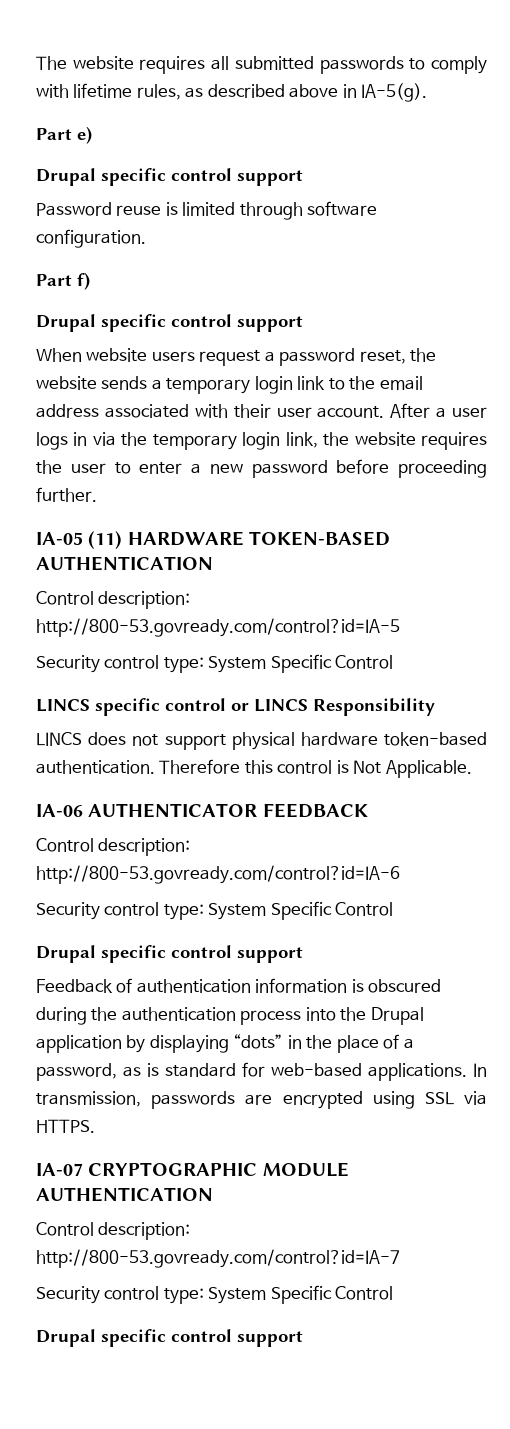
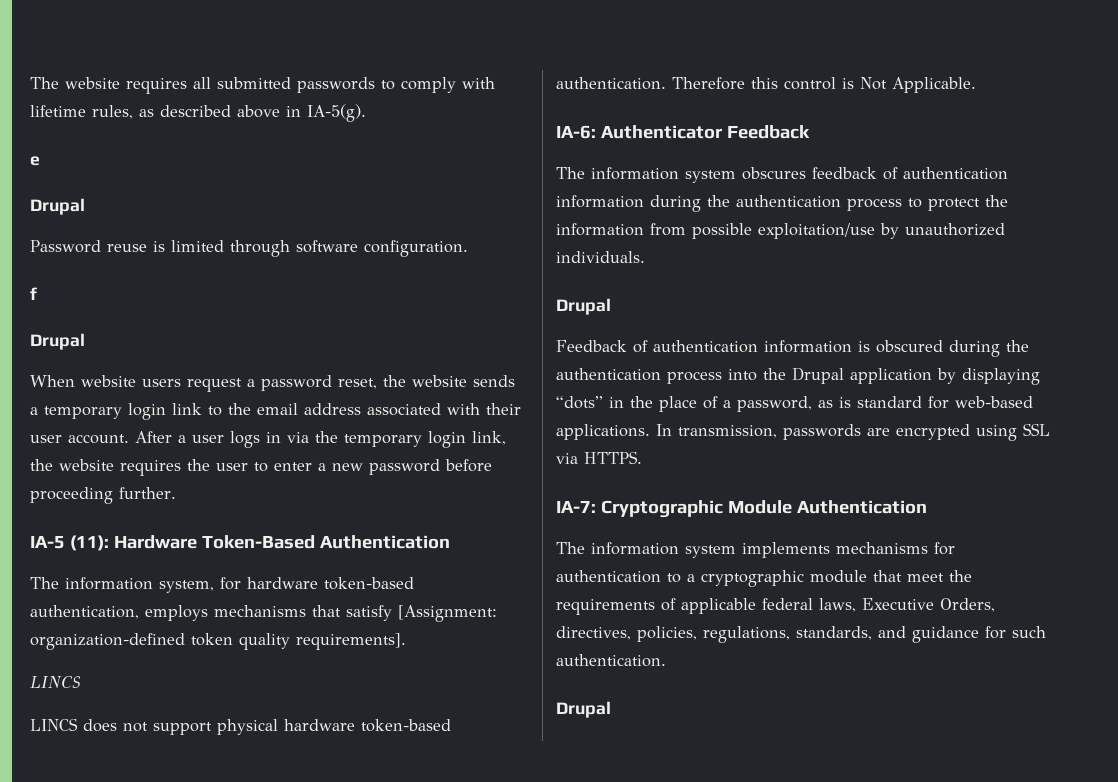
- Part e)
- Drupal specific control support
+ e
+ Drupal
- Part f)
- Drupal specific control support
+ f
+ Drupal
- IA-05 (11) HARDWARE TOKEN-BASED AUTHENTICATION
- Control description: http://800-53.govready.com/control?id=IA-5
- Security control type: System Specific Control
- LINCS specific control or LINCS Responsibility
+ IA-5 (11): Hardware Token-Based Authentication
+ The information system, for hardware token-based authentication, employs mechanisms that satisfy [Assignment: organization-defined token quality requirements].
+ LINCS
- IA-06 AUTHENTICATOR FEEDBACK
- Control description: http://800-53.govready.com/control?id=IA-6
- Security control type: System Specific Control
- Drupal specific control support
+ IA-6: Authenticator Feedback
+ The information system obscures feedback of authentication information during the authentication process to protect the information from possible exploitation/use by unauthorized individuals.
+ Drupal
- IA-07 CRYPTOGRAPHIC MODULE AUTHENTICATION
- Control description: http://800-53.govready.com/control?id=IA-7
- Security control type: System Specific Control
- Drupal specific control support
+ IA-7: Cryptographic Module Authentication
+ The information system implements mechanisms for authentication to a cryptographic module that meet the requirements of applicable federal laws, Executive Orders, directives, policies, regulations, standards, and guidance for such authentication.
+ Drupal

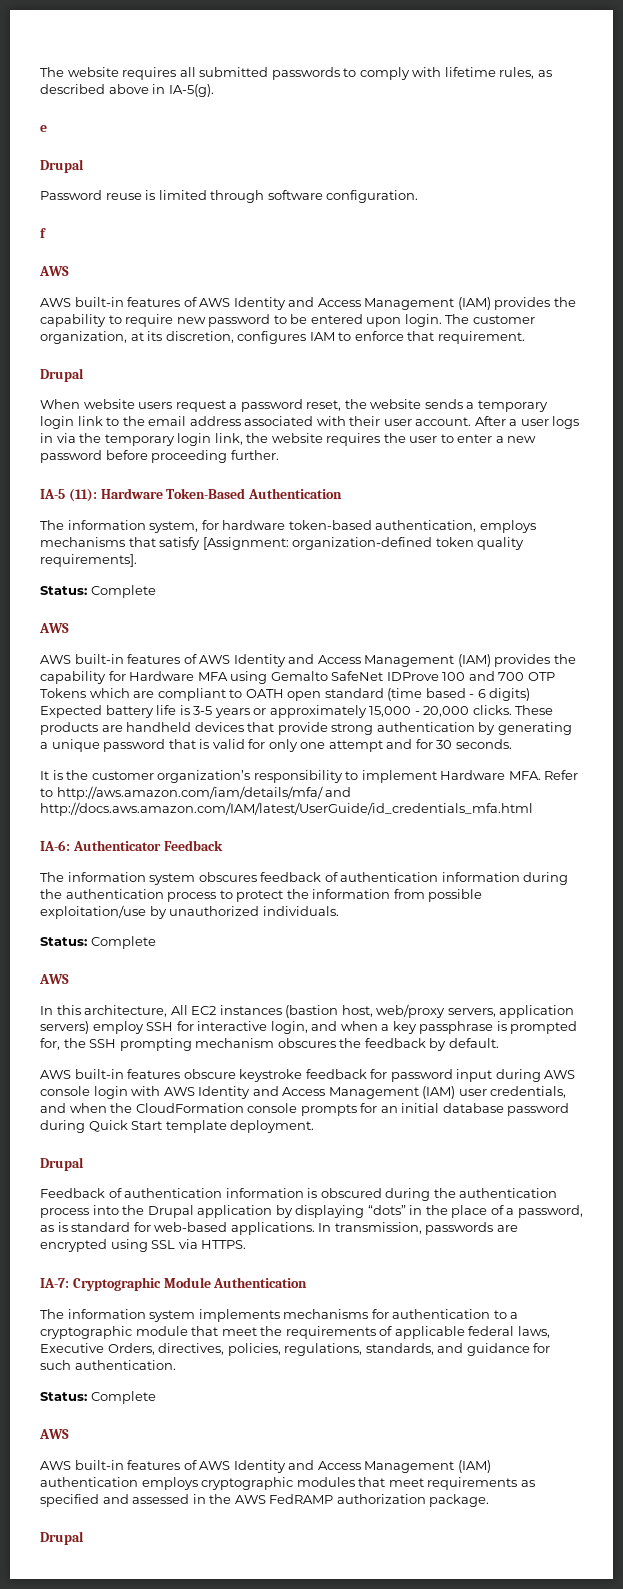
  f
+ AWS
+ AWS built-in features of AWS Identity and Access Management (IAM) provides the capability to require new password to be entered upon login. The customer organization, at its discretion, configures IAM to enforce that requirement.
  The information system, for hardware token-based authentication, employs mechanisms that satisfy [Assignment: organization-defined token quality requirements].
- LINCS
- LINCS does not support physical hardware token-based authentication. Therefore this control is Not Applicable.
+ Status: Complete
+ AWS
+ AWS built-in features of AWS Identity and Access Management (IAM) provides the capability for Hardware MFA using Gemalto SafeNet IDProve 100 and 700 OTP Tokens which are compliant to OATH open standard (time based - 6 digits) Expected battery life is 3-5 years or approximately 15,000 - 20,000 clicks. These products are handheld devices that provide strong authentication by generating a unique password that is valid for only one attempt and for 30 seconds.
+ It is the customer organization’s responsibility to implement Hardware MFA. Refer to http://aws.amazon.com/iam/details/mfa/ and http://docs.aws.amazon.com/IAM/latest/UserGuide/id_credentials_mfa.html
  The information system obscures feedback of authentication information during the authentication process to protect the information from possible exploitation/use by unauthorized individuals.
+ Status: Complete
+ AWS
+ In this architecture, All EC2 instances (bastion host, web/proxy servers, application servers) employ SSH for interactive login, and when a key passphrase is prompted for, the SSH prompting mechanism obscures the feedback by default.
+ AWS built-in features obscure keystroke feedback for password input during AWS console login with AWS Identity and Access Management (IAM) user credentials, and when the CloudFormation console prompts for an initial database password during Quick Start template deployment.
  The information system implements mechanisms for authentication to a cryptographic module that meet the requirements of applicable federal laws, Executive Orders, directives, policies, regulations, standards, and guidance for such authentication.
+ Status: Complete
+ AWS
+ AWS built-in features of AWS Identity and Access Management (IAM) authentication employs cryptographic modules that meet requirements as specified and assessed in the AWS FedRAMP authorization package.

